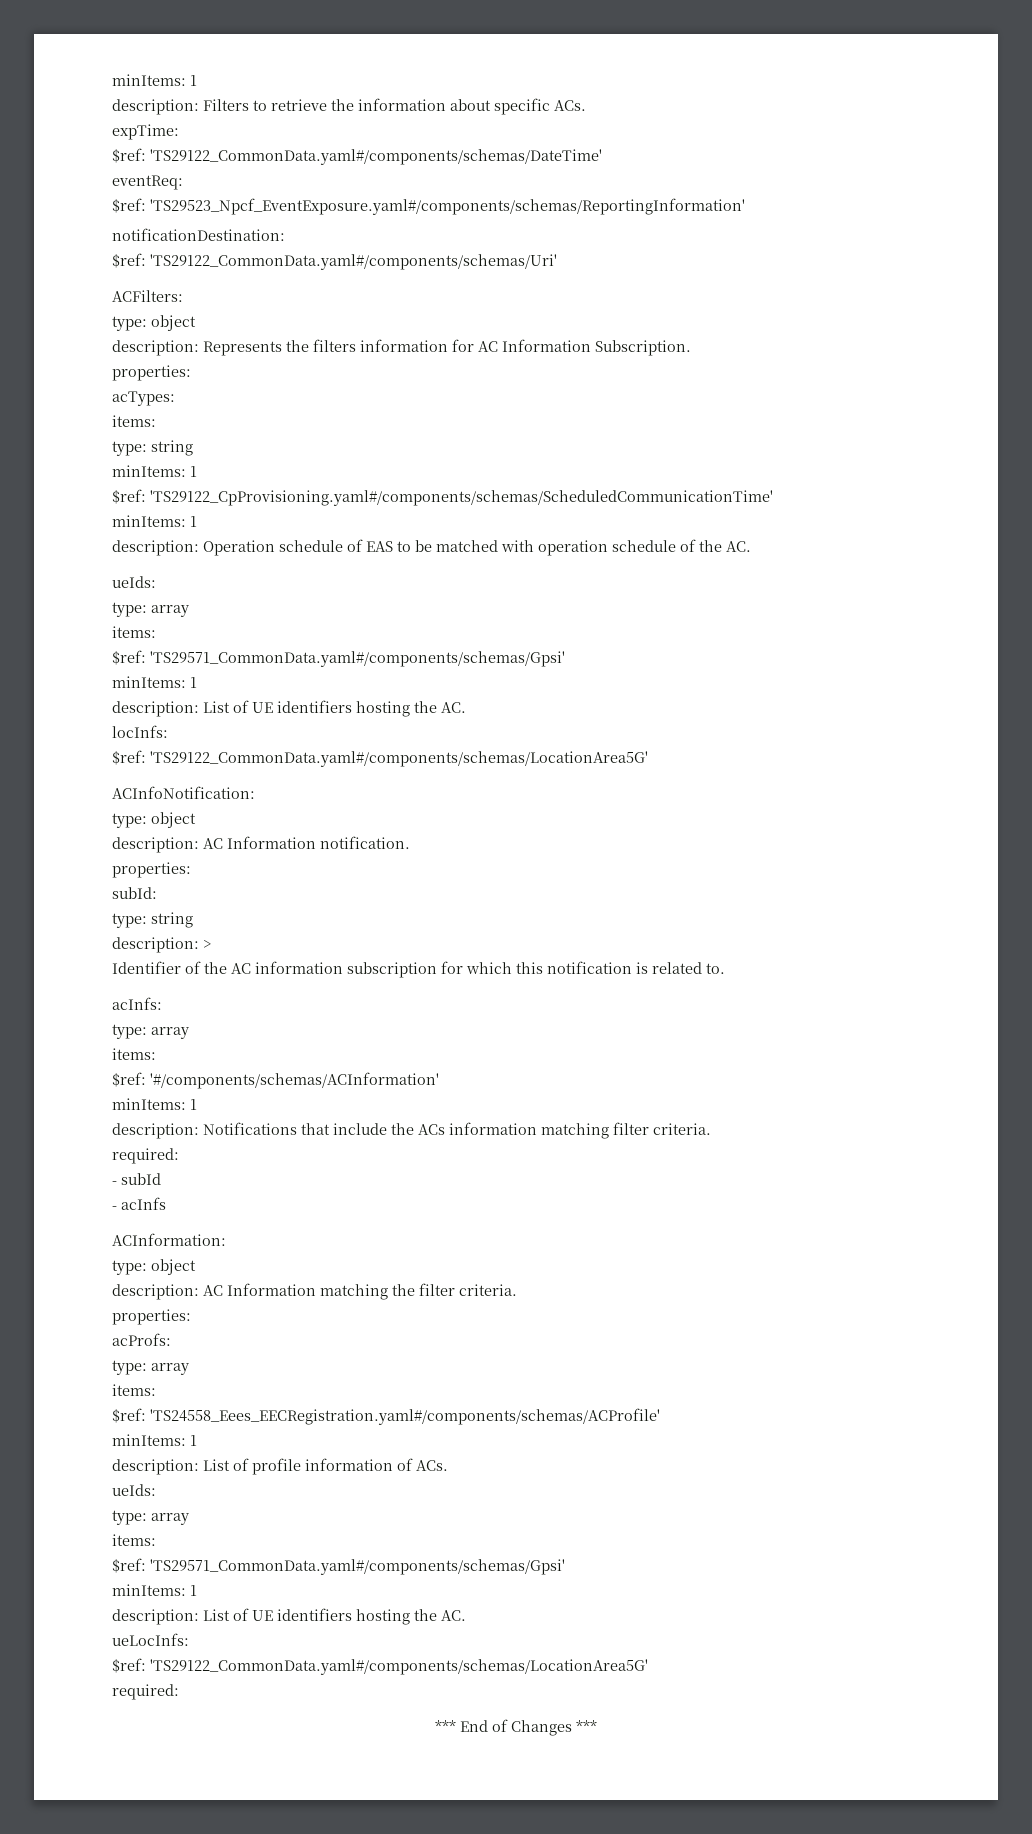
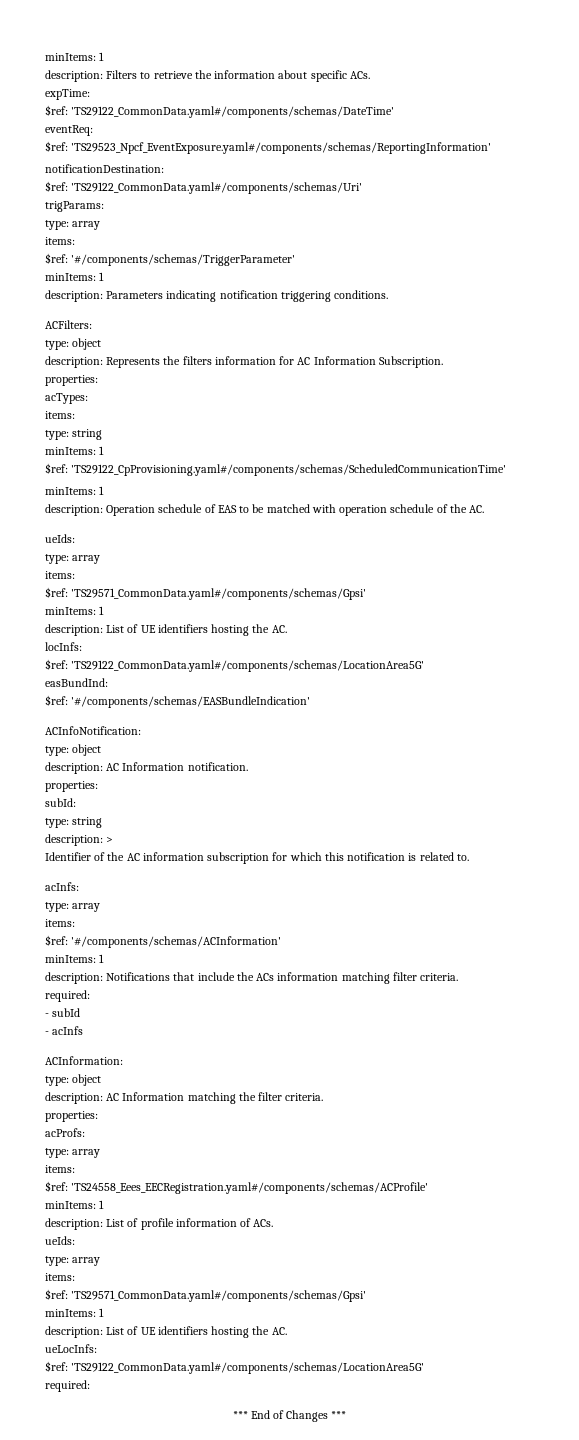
+ trigParams:
+ type: array
+ items:
+ $ref: '#/components/schemas/TriggerParameter'
+ minItems: 1
+ description: Parameters indicating notification triggering conditions.
+ easBundInd:
+ $ref: '#/components/schemas/EASBundleIndication'

